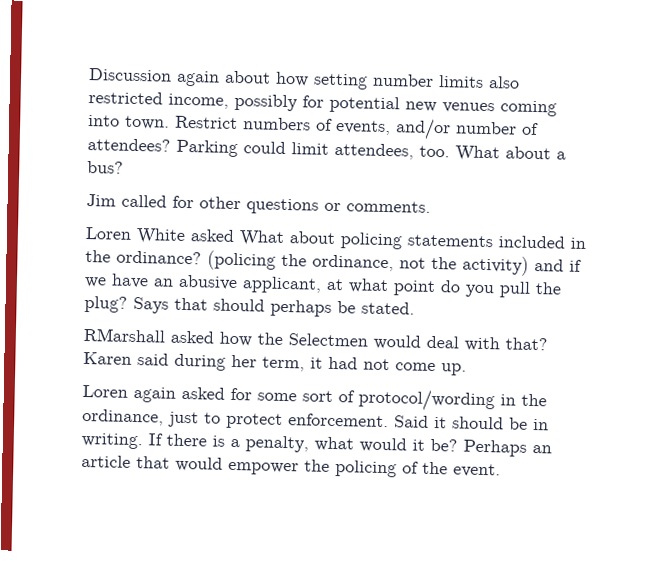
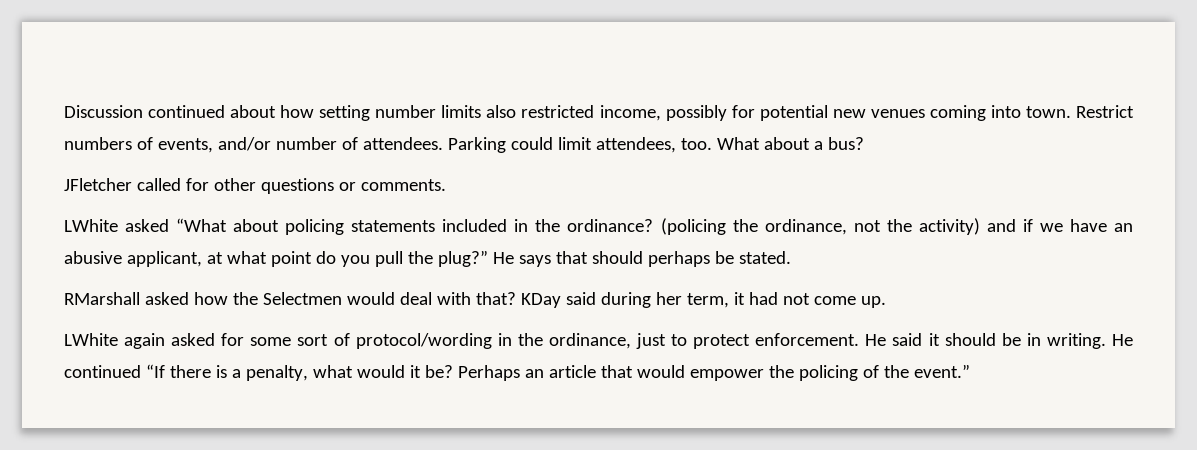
- Discussion again about how setting number limits also restricted income, possibly for potential new venues coming into town.
+ Discussion continued about how setting number limits also restricted income, possibly for potential new venues coming into town.
- Restrict numbers of events, and/or number of attendees?
+ Restrict numbers of events, and/or number of attendees.
- Jim called for other questions or comments.
+ JFletcher called for other questions or comments.
- Loren White asked What about policing statements included in the ordinance?
+ LWhite asked “What about policing statements included in the ordinance?
- (policing the ordinance, not the activity) and if we have an abusive applicant, at what point do you pull the plug? Says that should perhaps be stated.
+ (policing the ordinance, not the activity) and if we have an abusive applicant, at what point do you pull the plug?” He says that should perhaps be stated.
- Karen said during her term, it had not come up.
+ KDay said during her term, it had not come up.
- Loren again asked for some sort of protocol/wording in the ordinance, just to protect enforcement.
+ LWhite again asked for some sort of protocol/wording in the ordinance, just to protect enforcement.
- Said it should be in writing.
+ He said it should be in writing.
- If there is a penalty, what would it be?
+ He continued “If there is a penalty, what would it be?
- Perhaps an article that would empower the policing of the event.
+ Perhaps an article that would empower the policing of the event.”

